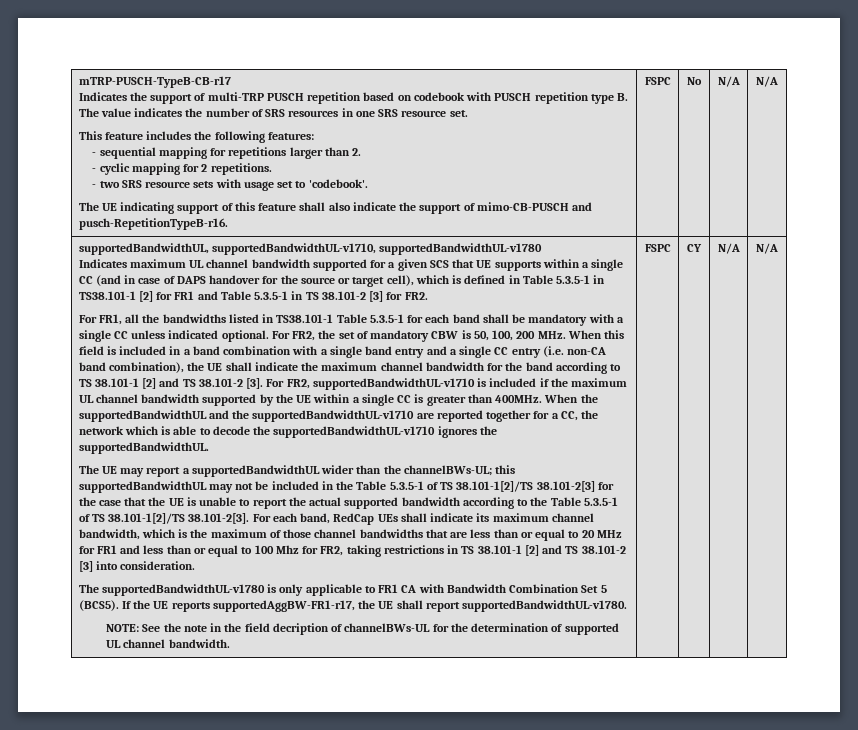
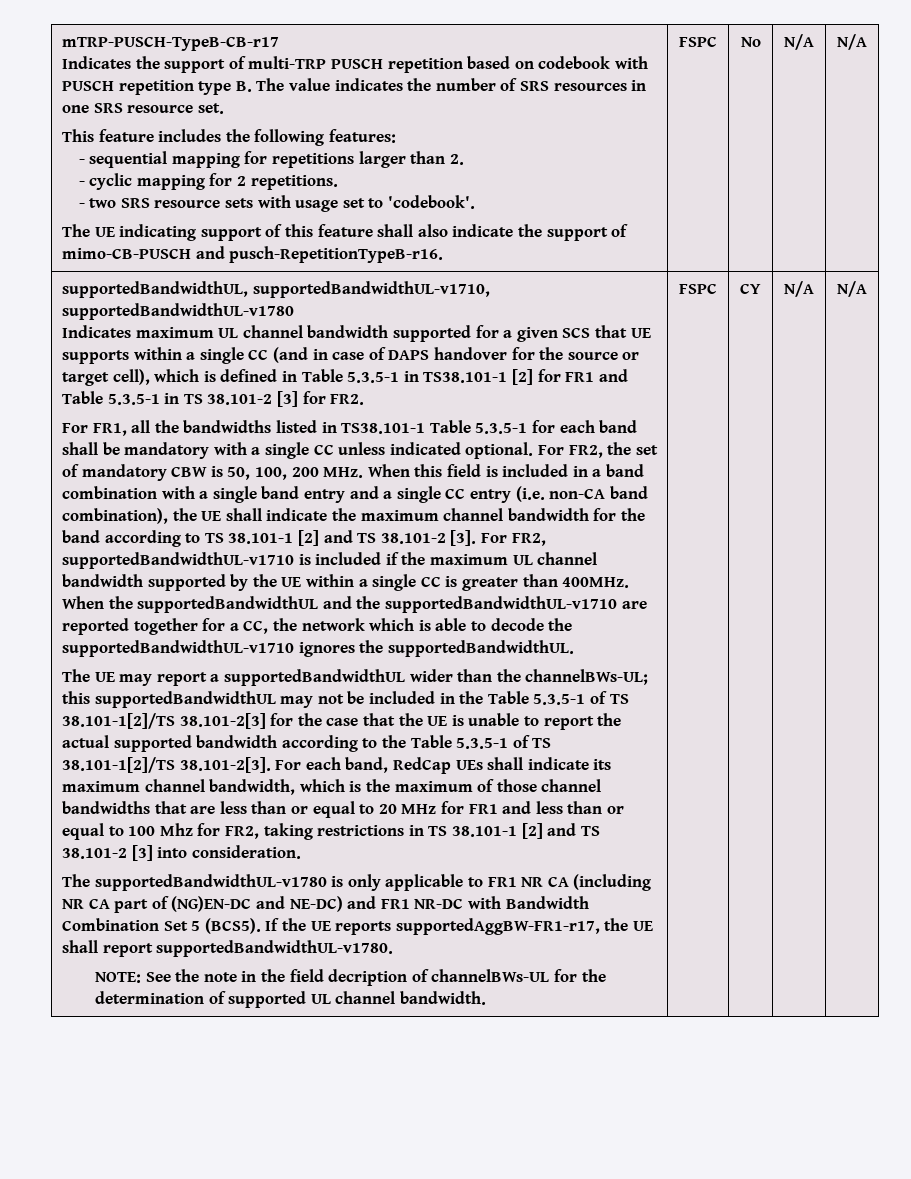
- The supportedBandwidthUL-v1780 is only applicable to FR1 CA with Bandwidth Combination Set 5 (BCS5).
+ The supportedBandwidthUL-v1780 is only applicable to FR1 NR CA (including NR CA part of (NG)EN-DC and NE-DC) and FR1 NR-DC with Bandwidth Combination Set 5 (BCS5).

